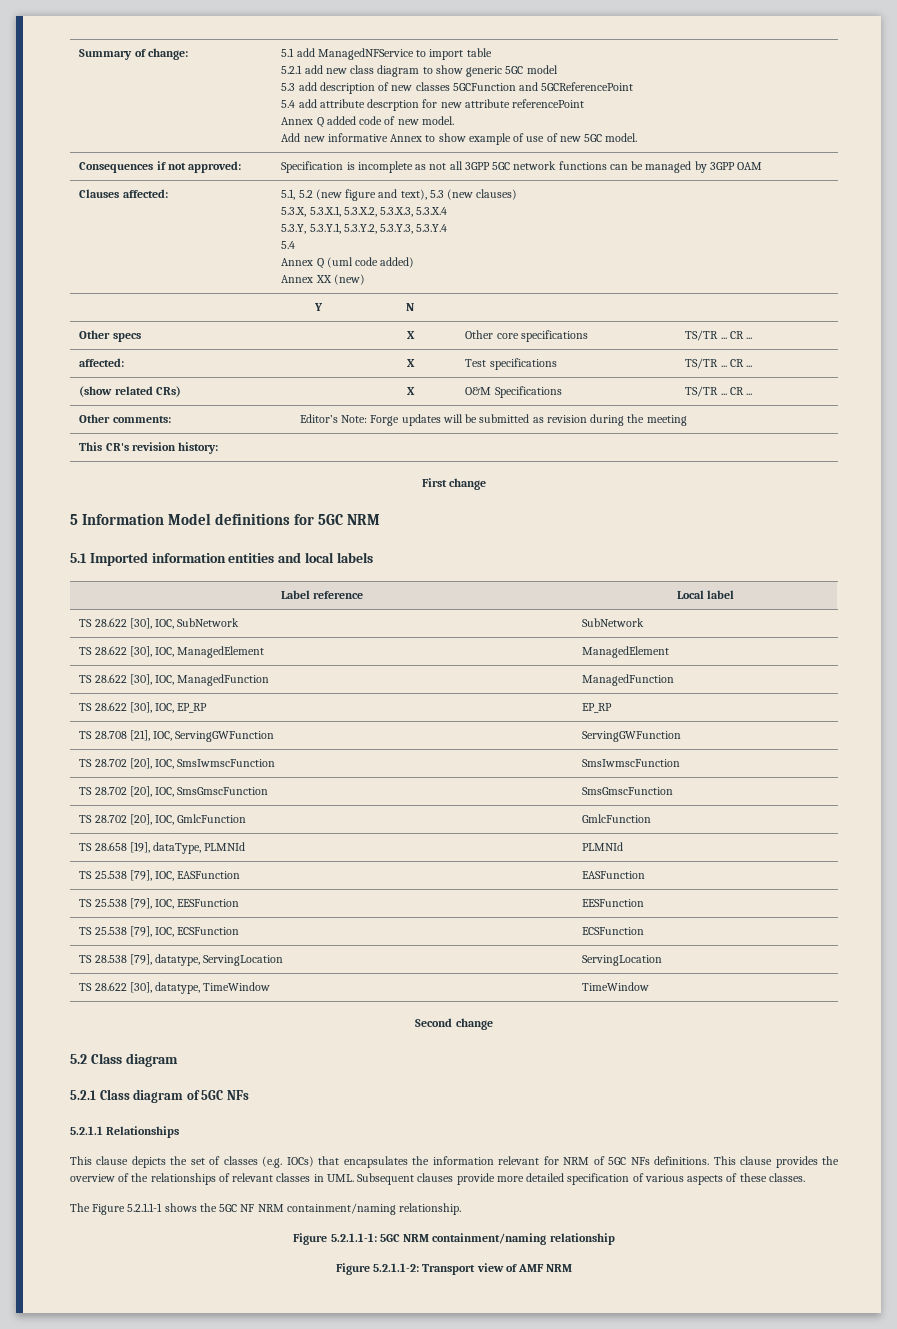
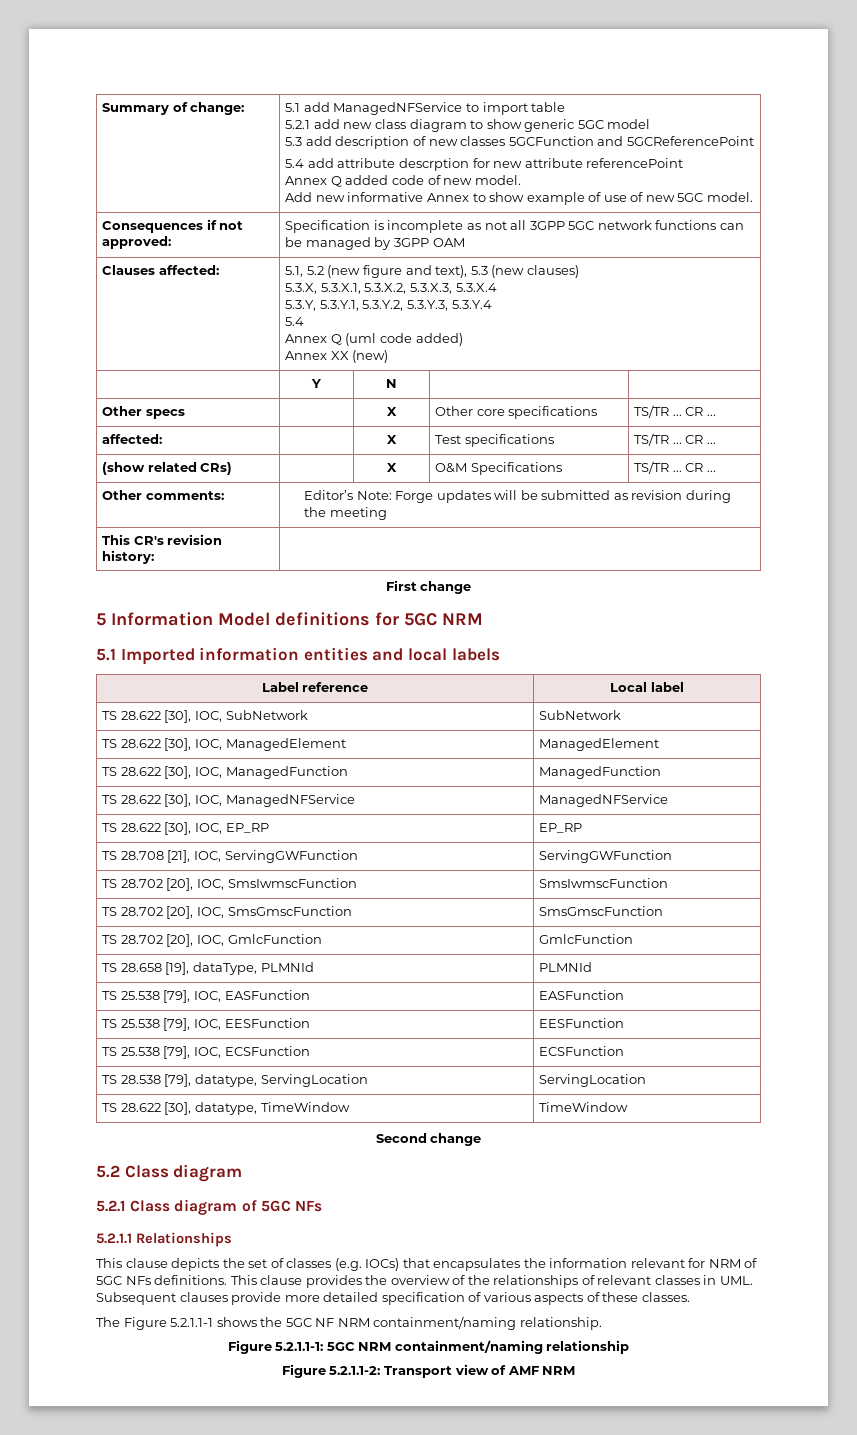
+ TS 28.622 [30], IOC, ManagedNFService | ManagedNFService

